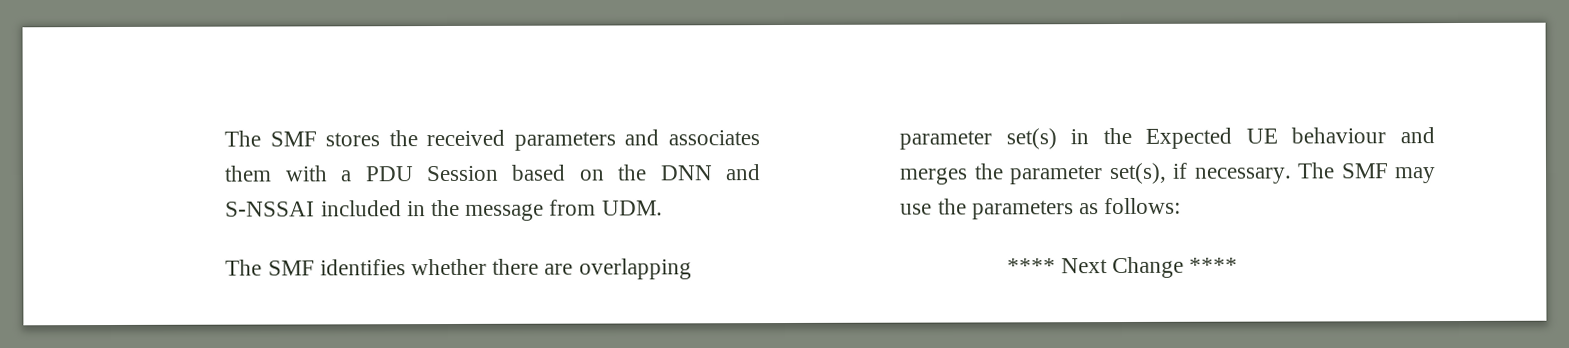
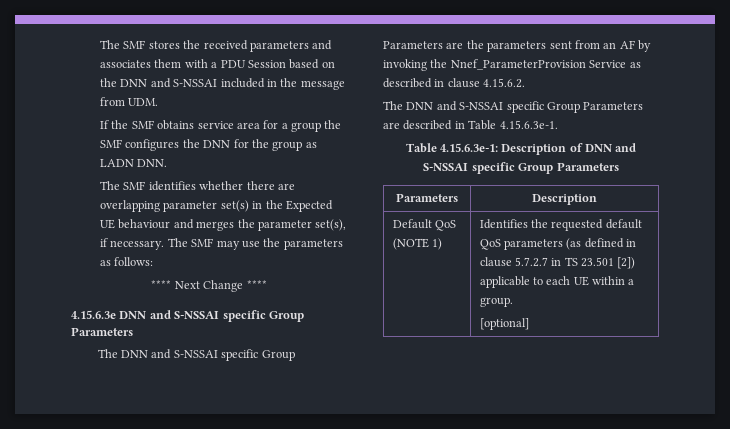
+ If the SMF obtains service area for a group the SMF configures the DNN for the group as LADN DNN.
+ 4.15.6.3e DNN and S-NSSAI specific Group Parameters
+ The DNN and S-NSSAI specific Group Parameters are the parameters sent from an AF by invoking the Nnef_ParameterProvision Service as described in clause 4.15.6.2.
+ The DNN and S-NSSAI specific Group Parameters are described in Table 4.15.6.3e-1.
+ Table 4.15.6.3e-1: Description of DNN and S-NSSAI specific Group Parameters
+ Parameters | Description
+ Default QoS (NOTE 1) | Identifies the requested default QoS parameters (as defined in clause 5.7.2.7 in TS 23.501 [2]) applicable to each UE within a group.
+ [optional]

